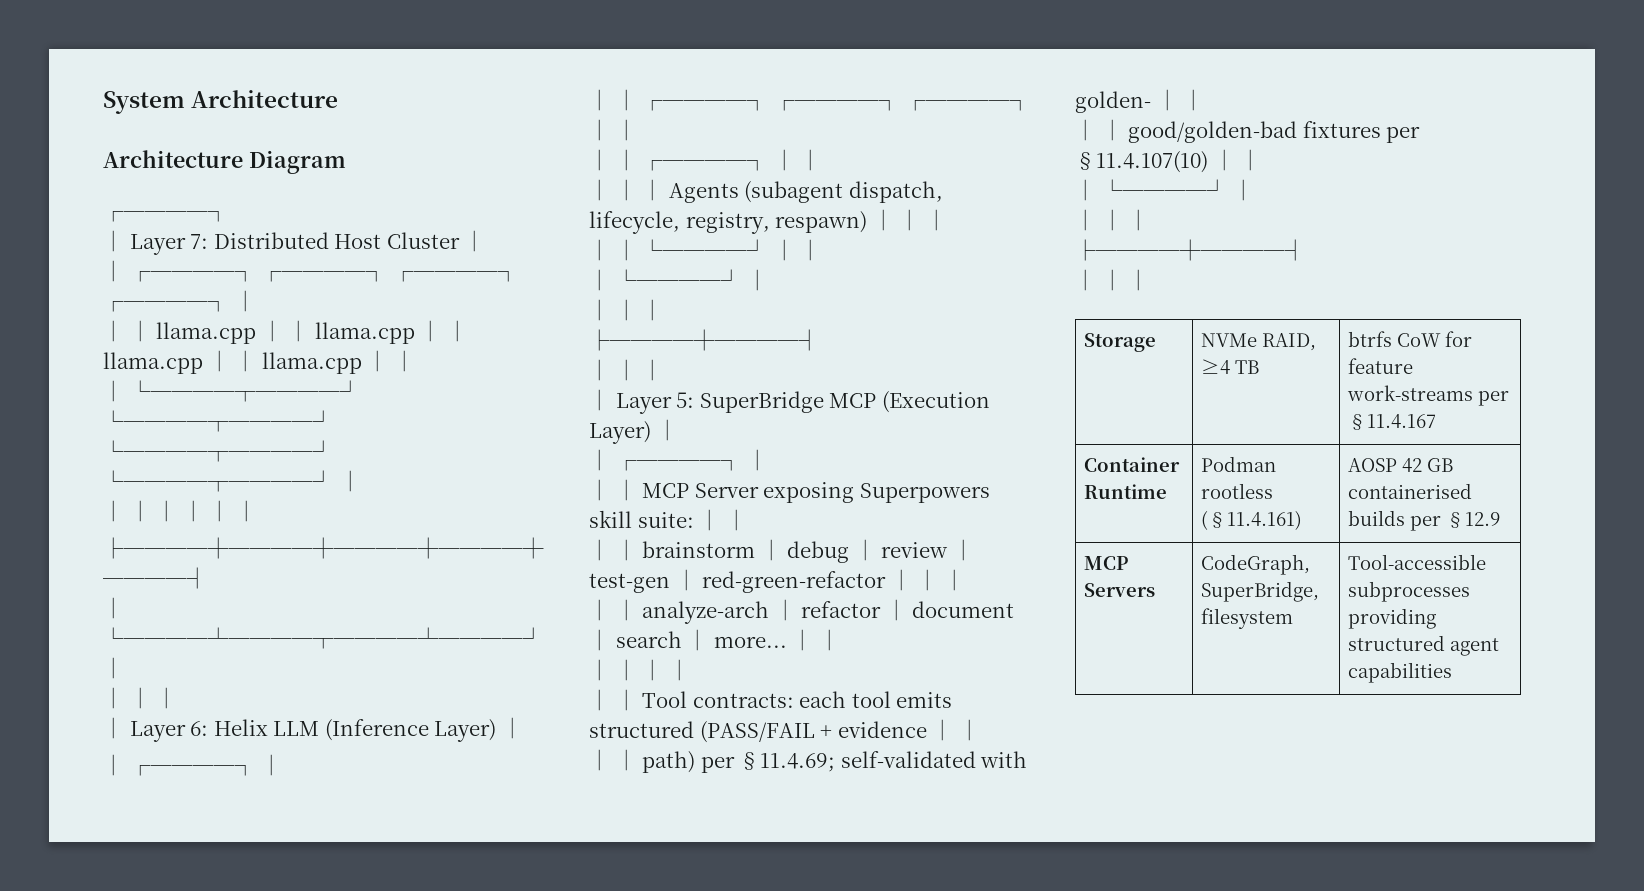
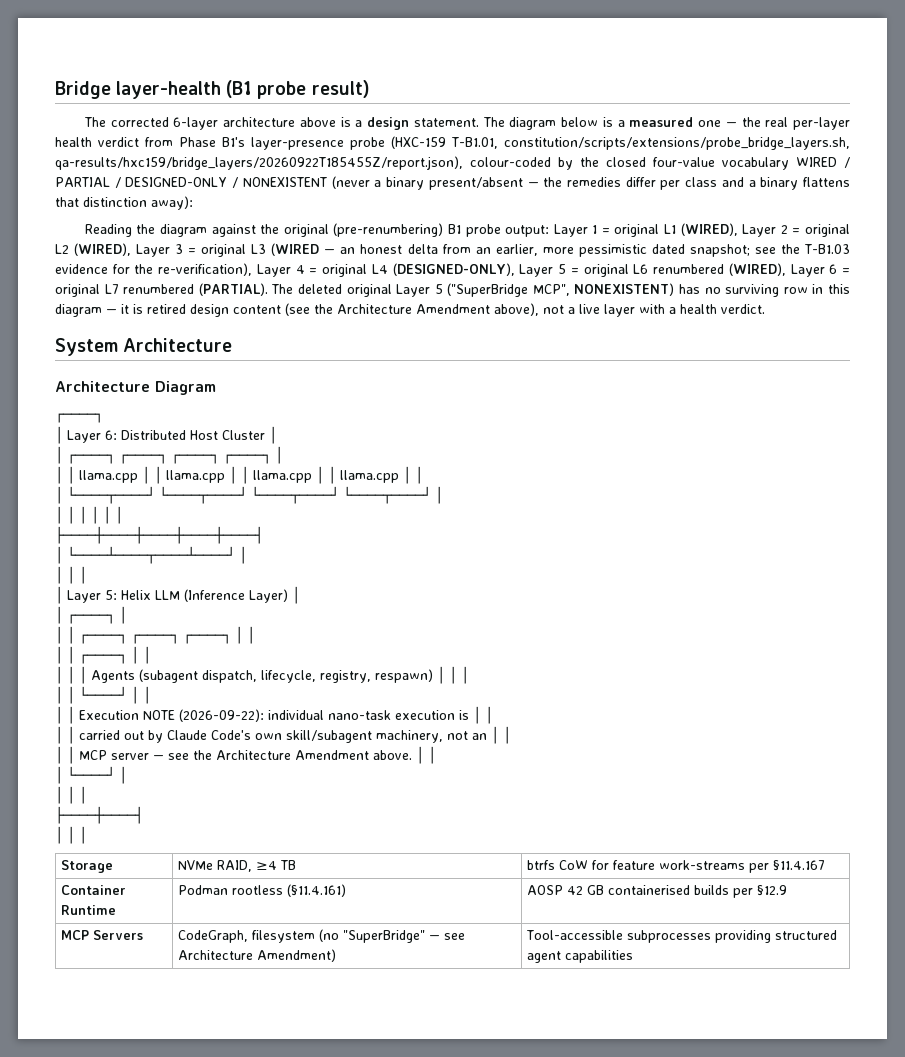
+ Bridge layer-health (B1 probe result)
+ The corrected 6-layer architecture above is a design statement. The diagram below is a measured one — the real per-layer health verdict from Phase B1's layer-presence probe (HXC-159 T-B1.01, constitution/scripts/extensions/probe_bridge_layers.sh, qa-results/hxc159/bridge_layers/20260922T185455Z/report.json), colour-coded by the closed four-value vocabulary WIRED / PARTIAL / DESIGNED-ONLY / NONEXISTENT (never a binary present/absent — the remedies differ per class and a binary flattens that distinction away):
+ Reading the diagram against the original (pre-renumbering) B1 probe output: Layer 1 = original L1 (WIRED), Layer 2 = original L2 (WIRED), Layer 3 = original L3 (WIRED — an honest delta from an earlier, more pessimistic dated snapshot; see the T-B1.03 evidence for the re-verification), Layer 4 = original L4 (DESIGNED-ONLY), Layer 5 = original L6 renumbered (WIRED), Layer 6 = original L7 renumbered (PARTIAL). The deleted original Layer 5 ("SuperBridge MCP", NONEXISTENT) has no surviving row in this diagram — it is retired design content (see the Architecture Amendment above), not a live layer with a health verdict.
- │ Layer 7: Distributed Host Cluster │
+ │ Layer 6: Distributed Host Cluster │
- │ Layer 6: Helix LLM (Inference Layer) │
+ │ Layer 5: Helix LLM (Inference Layer) │
  │ │ └────┘ │ │
- │ └────┘ │
- │ │ │
- ├────┼────┤
- │ │ │
- │ Layer 5: SuperBridge MCP (Execution Layer) │
- │ ┌────┐ │
- │ │ MCP Server exposing Superpowers skill suite: │ │
- │ │ brainstorm │ debug │ review │ test-gen │ red-green-refactor │ │ │
- │ │ analyze-arch │ refactor │ document │ search │ more... │ │
- │ │ │ │
- │ │ Tool contracts: each tool emits structured (PASS/FAIL + evidence │ │
- │ │ path) per §11.4.69; self-validated with golden- │ │
- │ │ good/golden-bad fixtures per §11.4.107(10) │ │
+ │ │ Execution NOTE (2026-09-22): individual nano-task execution is │ │
+ │ │ carried out by Claude Code's own skill/subagent machinery, not an │ │
+ │ │ MCP server — see the Architecture Amendment above. │ │
- MCP Servers | CodeGraph, SuperBridge, filesystem | Tool-accessible subprocesses providing structured agent capabilities
+ MCP Servers | CodeGraph, filesystem (no "SuperBridge" — see Architecture Amendment) | Tool-accessible subprocesses providing structured agent capabilities

